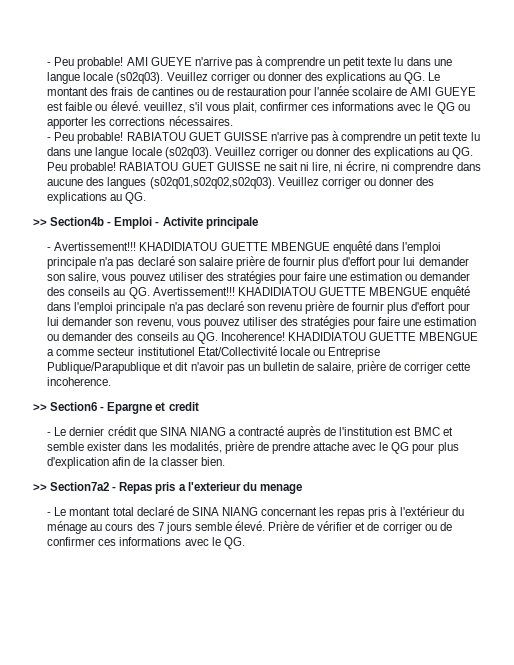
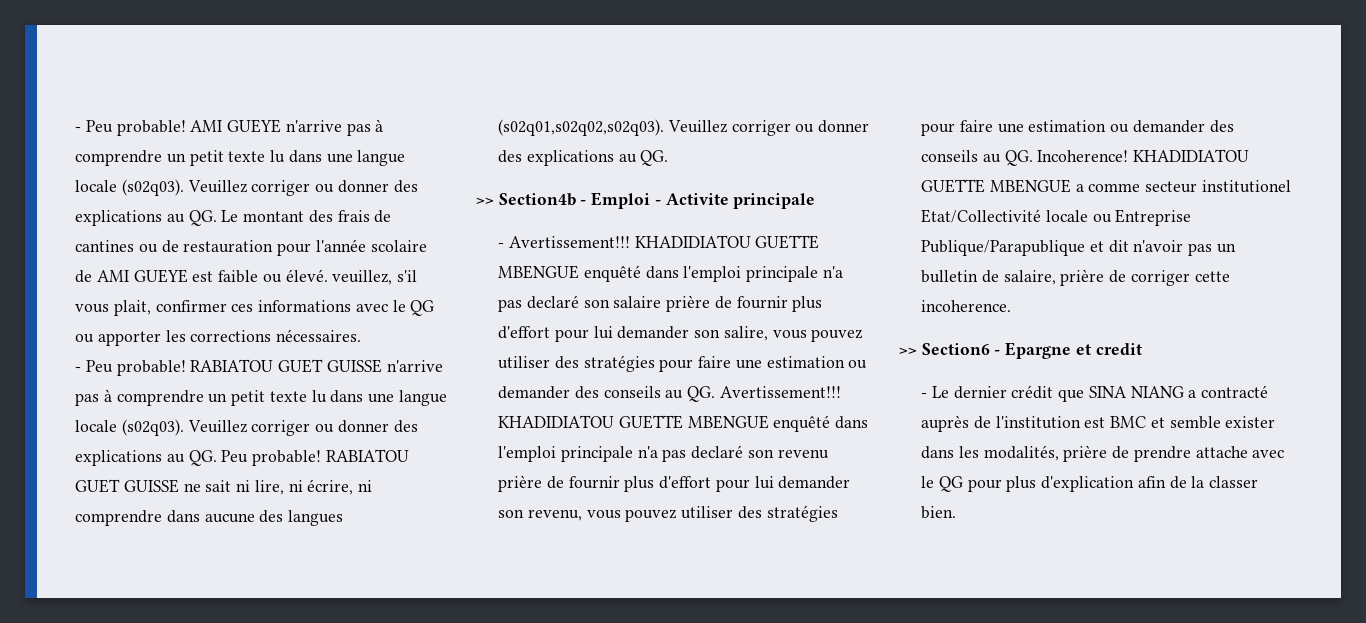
- >> Section7a2 - Repas pris a l'exterieur du menage
- - Le montant total declaré de SINA NIANG concernant les repas pris à l'extérieur du ménage au cours des 7 jours semble élevé. Prière de vérifier et de corriger ou de confirmer ces informations avec le QG.

